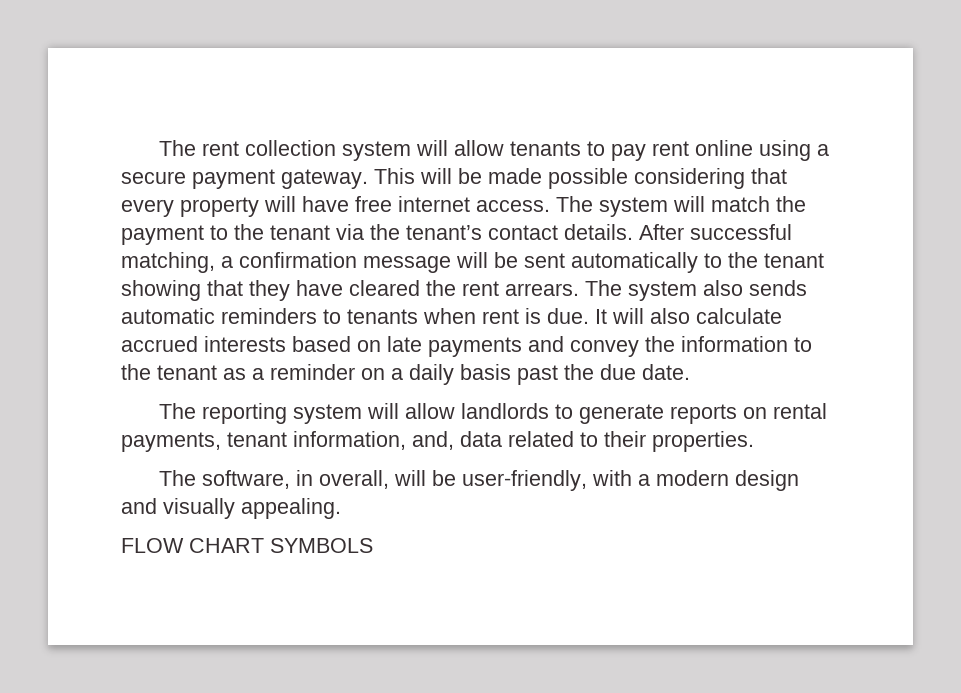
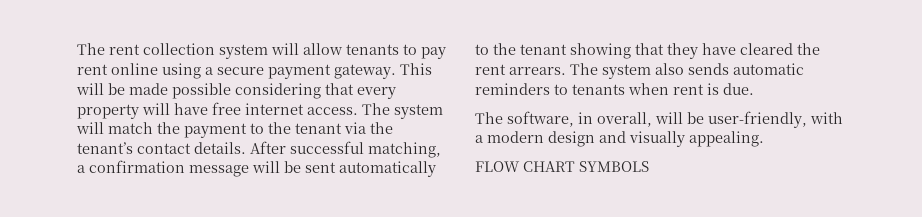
- It will also calculate accrued interests based on late payments and convey the information to the tenant as a reminder on a daily basis past the due date.
- The reporting system will allow landlords to generate reports on rental payments, tenant information, and, data related to their properties.

